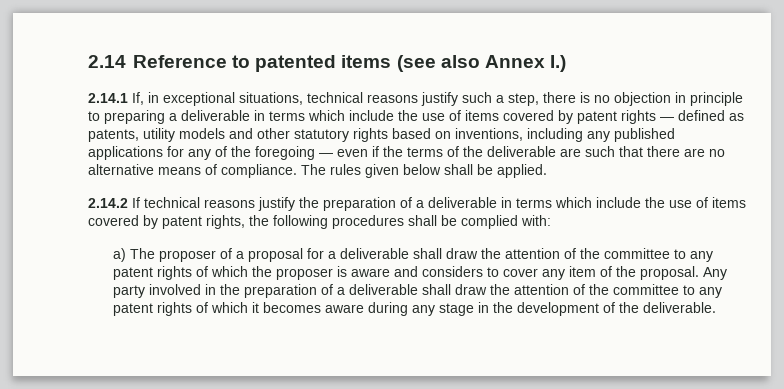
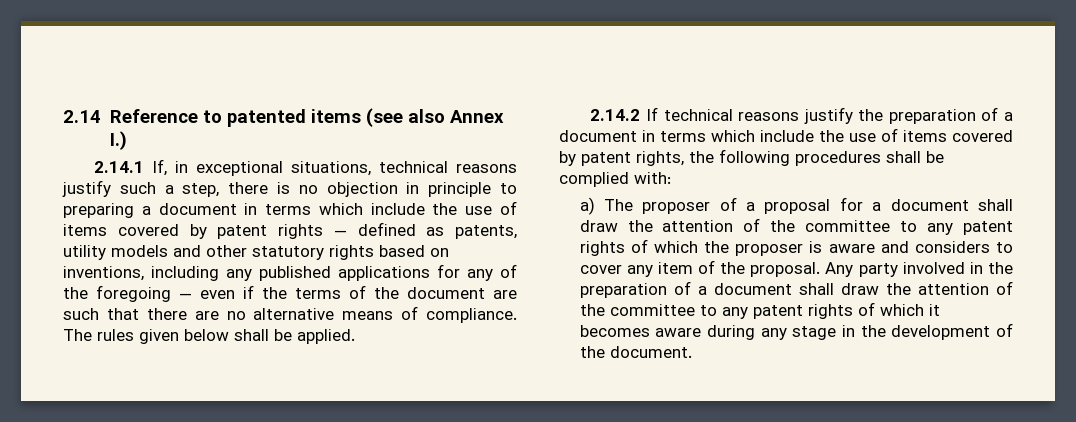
- 2.14.1 If, in exceptional situations, technical reasons justify such a step, there is no objection in principle to preparing a deliverable in terms which include the use of items covered by patent rights — defined as patents, utility models and other statutory rights based on inventions, including any published applications for any of the foregoing — even if the terms of the deliverable are such that there are no alternative means of compliance.
+ 2.14.1 If, in exceptional situations, technical reasons justify such a step, there is no objection in principle to preparing a document in terms which include the use of items covered by patent rights — defined as patents, utility models and other statutory rights based on inventions, including any published applications for any of the foregoing — even if the terms of the document are such that there are no alternative means of compliance.
- 2.14.2 If technical reasons justify the preparation of a deliverable in terms which include the use of items covered by patent rights, the following procedures shall be complied with:
+ 2.14.2 If technical reasons justify the preparation of a document in terms which include the use of items covered by patent rights, the following procedures shall be complied with:
- a) The proposer of a proposal for a deliverable shall draw the attention of the committee to any patent rights of which the proposer is aware and considers to cover any item of the proposal.
+ a) The proposer of a proposal for a document shall draw the attention of the committee to any patent rights of which the proposer is aware and considers to cover any item of the proposal.
- Any party involved in the preparation of a deliverable shall draw the attention of the committee to any patent rights of which it becomes aware during any stage in the development of the deliverable.
+ Any party involved in the preparation of a document shall draw the attention of the committee to any patent rights of which it becomes aware during any stage in the development of the document.

